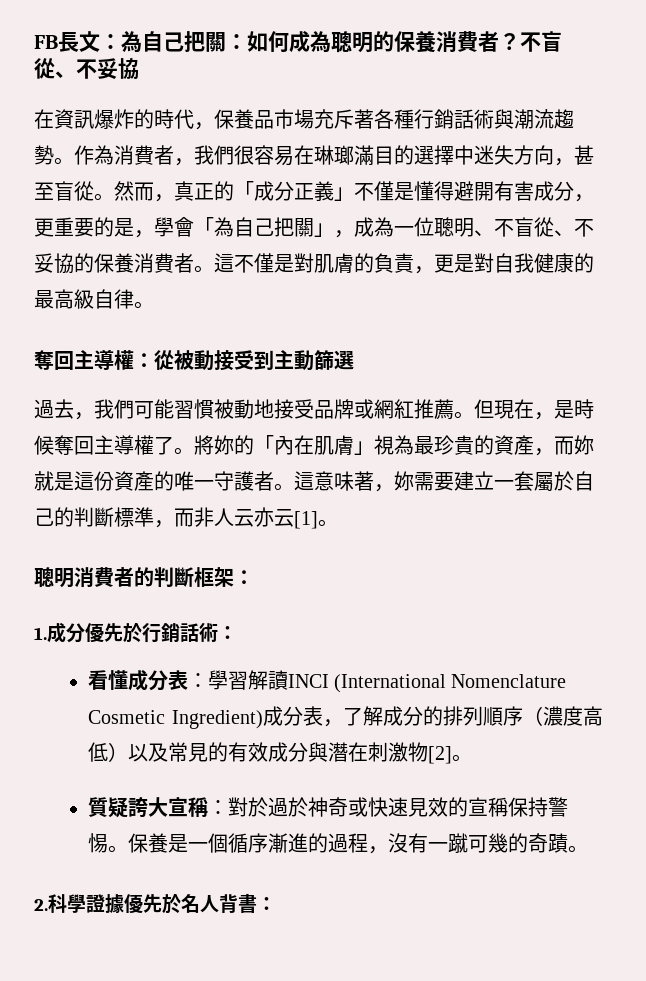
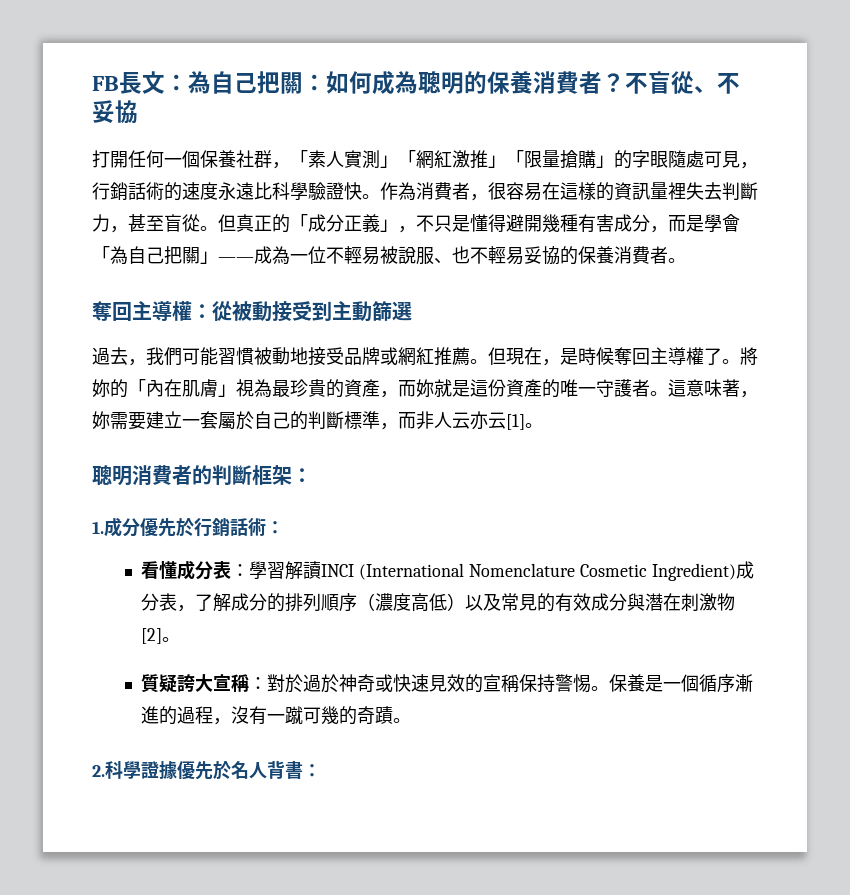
- 在資訊爆炸的時代，保養品市場充斥著各種行銷話術與潮流趨勢。
+ 打開任何一個保養社群，「素人實測」「網紅激推」「限量搶購」的字眼隨處可見，行銷話術的速度永遠比科學驗證快。
- 作為消費者，我們很容易在琳瑯滿目的選擇中迷失方向，甚至盲從。
+ 作為消費者，很容易在這樣的資訊量裡失去判斷力，甚至盲從。
- 然而，真正的「成分正義」不僅是懂得避開有害成分，更重要的是，學會「為自己把關」，成為一位聰明、不盲從、不妥協的保養消費者。這不僅是對肌膚的負責，更是對自我健康的最高級自律。
+ 但真正的「成分正義」，不只是懂得避開幾種有害成分，而是學會「為自己把關」——成為一位不輕易被說服、也不輕易妥協的保養消費者。

